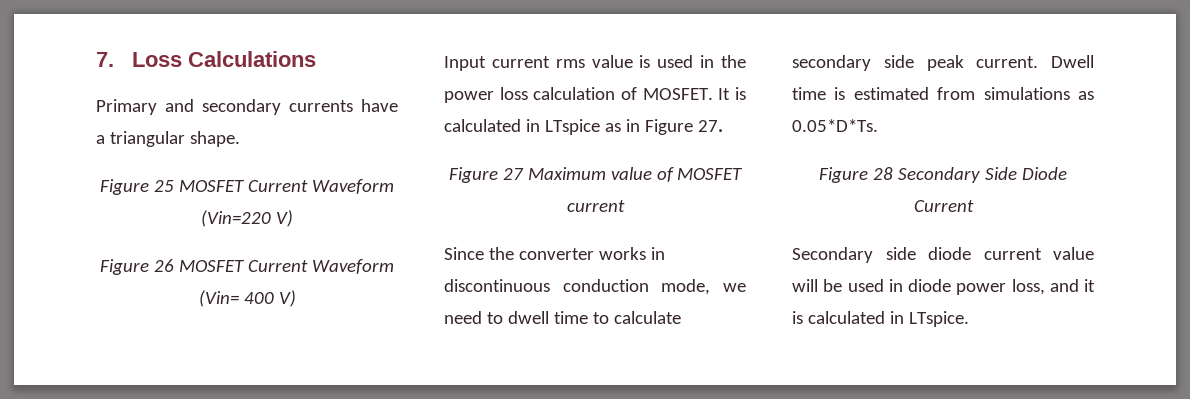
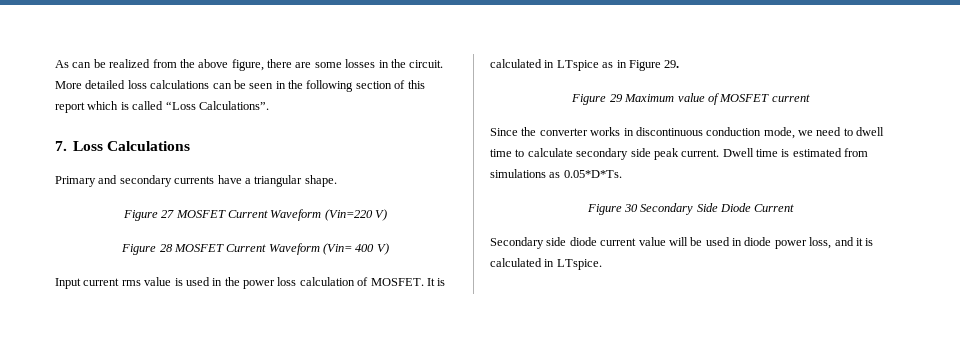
+ As can be realized from the above figure, there are some losses in the circuit. More detailed loss calculations can be seen in the following section of this report which is called “Loss Calculations”.
- Figure 25 MOSFET Current Waveform (Vin=220 V)
+ Figure 27 MOSFET Current Waveform (Vin=220 V)
- Figure 26 MOSFET Current Waveform (Vin= 400 V)
+ Figure 28 MOSFET Current Waveform (Vin= 400 V)
- It is calculated in LTspice as in Figure 27.
- Figure 27 Maximum value of MOSFET current
+ It is calculated in LTspice as in Figure 29.
+ Figure 29 Maximum value of MOSFET current
- Figure 28 Secondary Side Diode Current
+ Figure 30 Secondary Side Diode Current

